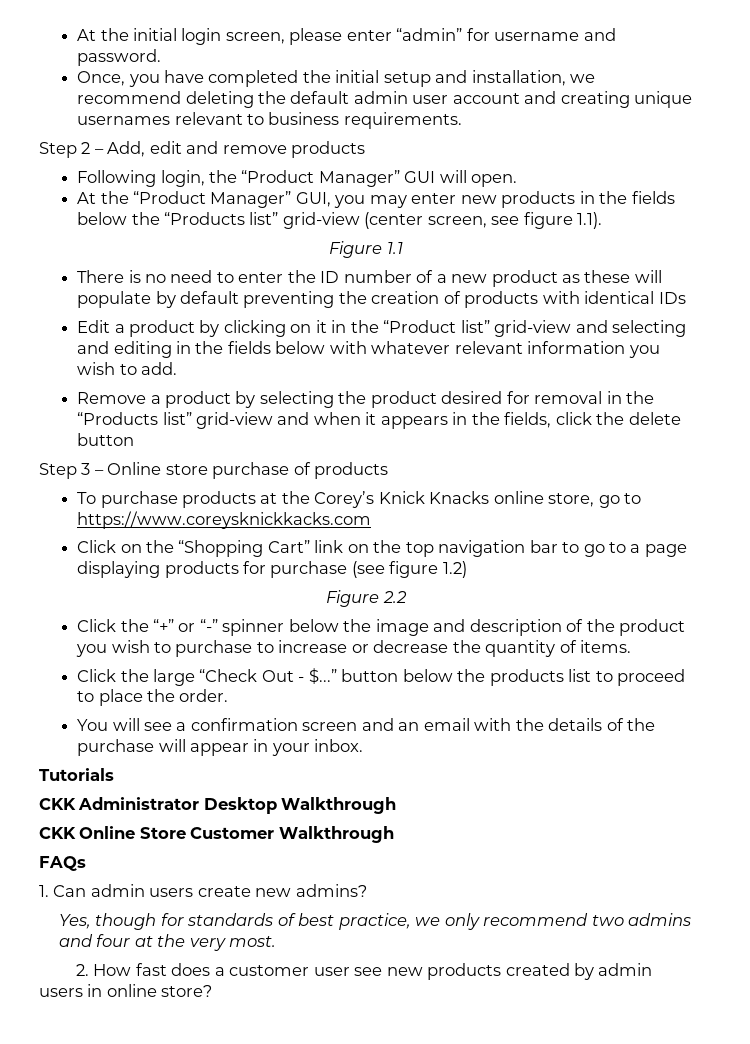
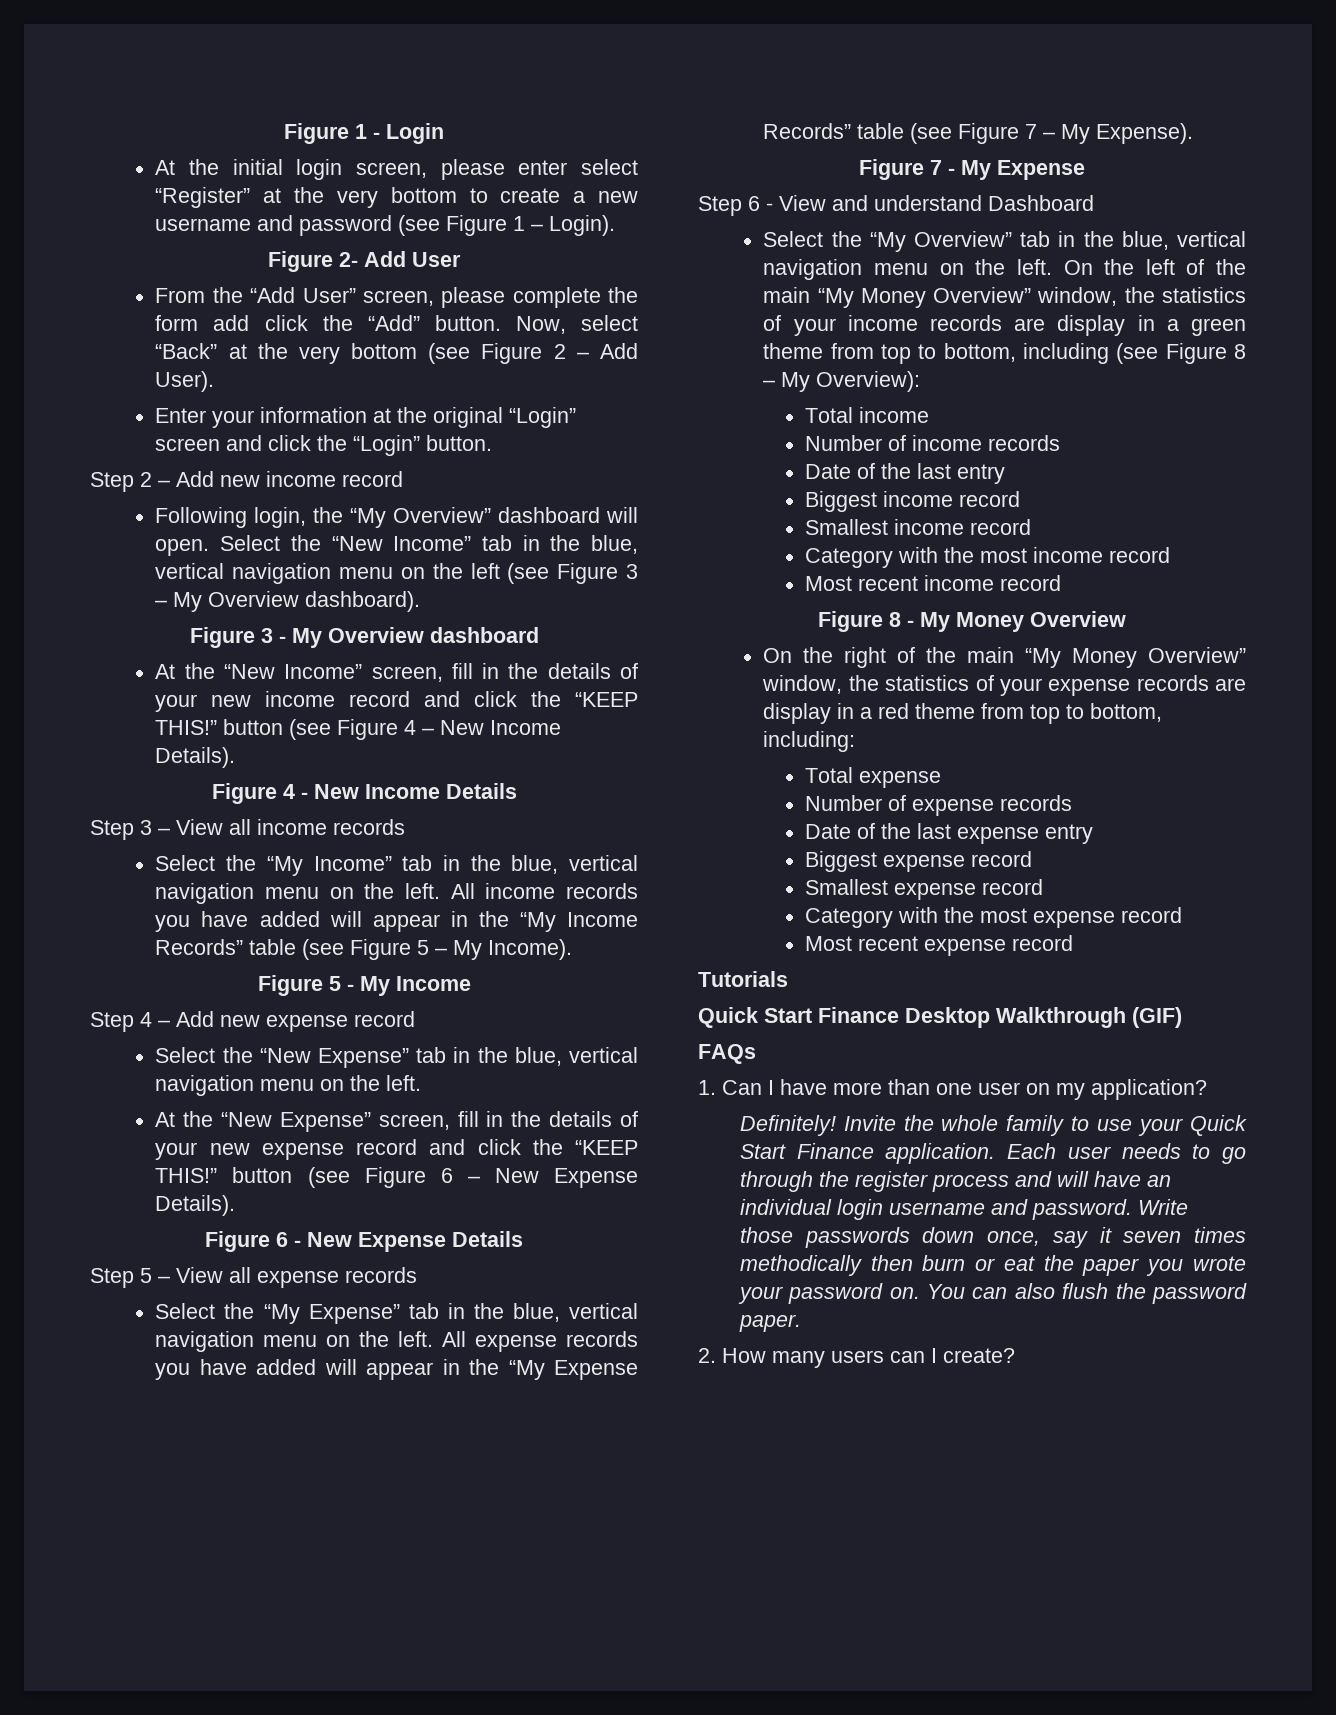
+ Figure 1 - Login
- At the initial login screen, please enter “admin” for username and password.
- Once, you have completed the initial setup and installation, we recommend deleting the default admin user account and creating unique usernames relevant to business requirements.
- Step 2 – Add, edit and remove products
+ At the initial login screen, please enter select “Register” at the very bottom to create a new username and password (see Figure 1 – Login).
+ Figure 2- Add User
+ From the “Add User” screen, please complete the form add click the “Add” button. Now, select “Back” at the very bottom (see Figure 2 – Add User).
+ Enter your information at the original “Login” screen and click the “Login” button.
+ Step 2 – Add new income record
- Following login, the “Product Manager” GUI will open.
- At the “Product Manager” GUI, you may enter new products in the fields below the “Products list” grid-view (center screen, see figure 1.1).
- Figure 1.1
- There is no need to enter the ID number of a new product as these will populate by default preventing the creation of products with identical IDs
- Edit a product by clicking on it in the “Product list” grid-view and selecting and editing in the fields below with whatever relevant information you wish to add.
- Remove a product by selecting the product desired for removal in the “Products list” grid-view and when it appears in the fields, click the delete button
- Step 3 – Online store purchase of products
- To purchase products at the Corey’s Knick Knacks online store, go to https://www.coreysknickkacks.com
- Click on the “Shopping Cart” link on the top navigation bar to go to a page displaying products for purchase (see figure 1.2)
- Figure 2.2
- Click the “+” or “-” spinner below the image and description of the product you wish to purchase to increase or decrease the quantity of items.
- Click the large “Check Out - $...” button below the products list to proceed to place the order.
- You will see a confirmation screen and an email with the details of the purchase will appear in your inbox.
+ Following login, the “My Overview” dashboard will open. Select the “New Income” tab in the blue, vertical navigation menu on the left (see Figure 3 – My Overview dashboard).
+ Figure 3 - My Overview dashboard
+ At the “New Income” screen, fill in the details of your new income record and click the “KEEP THIS!” button (see Figure 4 – New Income Details).
+ Figure 4 - New Income Details
+ Step 3 – View all income records
+ Select the “My Income” tab in the blue, vertical navigation menu on the left. All income records you have added will appear in the “My Income Records” table (see Figure 5 – My Income).
+ Figure 5 - My Income
+ Step 4 – Add new expense record
+ Select the “New Expense” tab in the blue, vertical navigation menu on the left.
+ At the “New Expense” screen, fill in the details of your new expense record and click the “KEEP THIS!” button (see Figure 6 – New Expense Details).
+ Figure 6 - New Expense Details
+ Step 5 – View all expense records
+ Select the “My Expense” tab in the blue, vertical navigation menu on the left. All expense records you have added will appear in the “My Expense Records” table (see Figure 7 – My Expense).
+ Figure 7 - My Expense
+ Step 6 - View and understand Dashboard
+ Select the “My Overview” tab in the blue, vertical navigation menu on the left. On the left of the main “My Money Overview” window, the statistics of your income records are display in a green theme from top to bottom, including (see Figure 8 – My Overview):
+ Total income
+ Number of income records
+ Date of the last entry
+ Biggest income record
+ Smallest income record
+ Category with the most income record
+ Most recent income record
+ Figure 8 - My Money Overview
+ On the right of the main “My Money Overview” window, the statistics of your expense records are display in a red theme from top to bottom, including:
+ Total expense
+ Number of expense records
+ Date of the last expense entry
+ Biggest expense record
+ Smallest expense record
+ Category with the most expense record
+ Most recent expense record
  Tutorials
- CKK Administrator Desktop Walkthrough
- CKK Online Store Customer Walkthrough
+ Quick Start Finance Desktop Walkthrough (GIF)
  FAQs
- 1. Can admin users create new admins?
- Yes, though for standards of best practice, we only recommend two admins and four at the very most.
- 2. How fast does a customer user see new products created by admin users in online store?
+ 1. Can I have more than one user on my application?
+ Definitely! Invite the whole family to use your Quick Start Finance application. Each user needs to go through the register process and will have an individual login username and password. Write those passwords down once, say it seven times methodically then burn or eat the paper you wrote your password on. You can also flush the password paper.
+ 2. How many users can I create?

